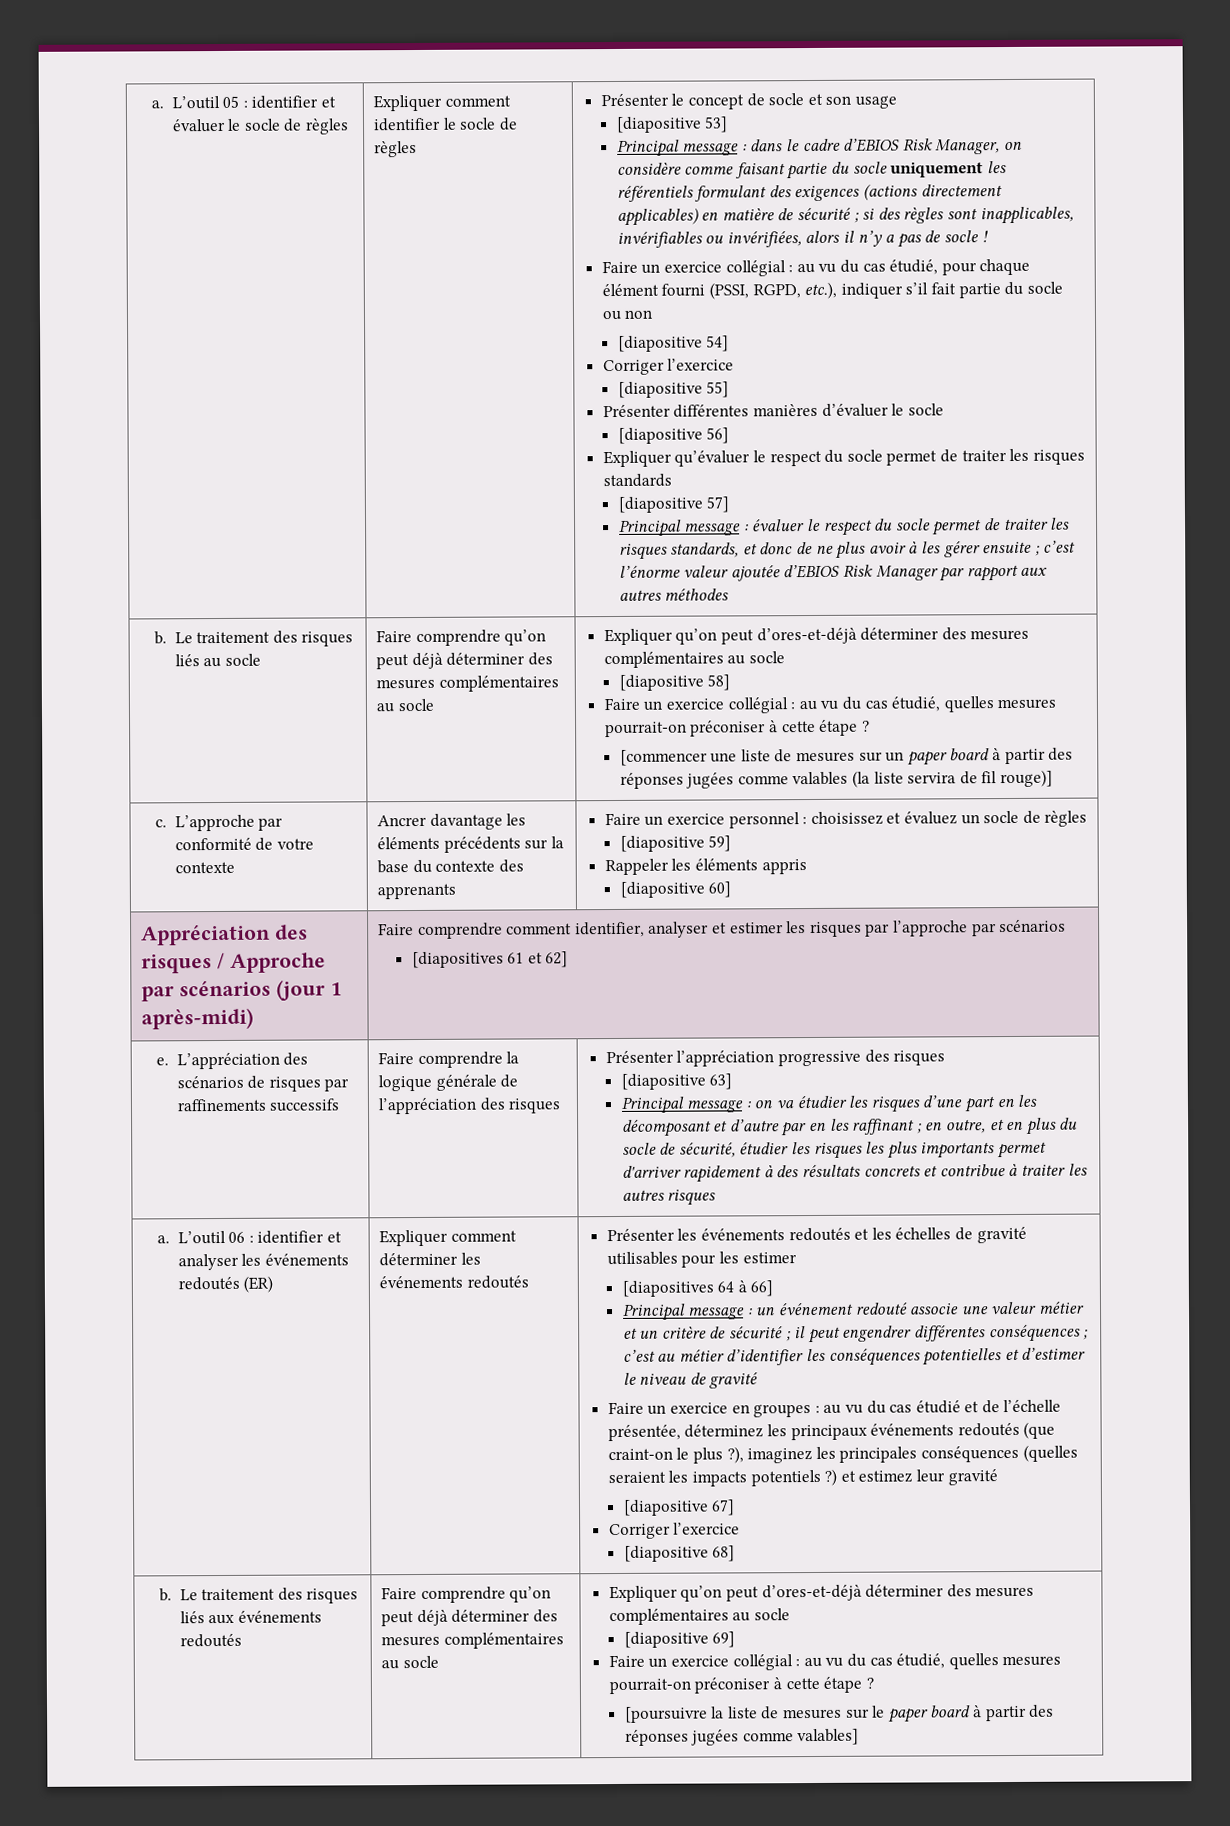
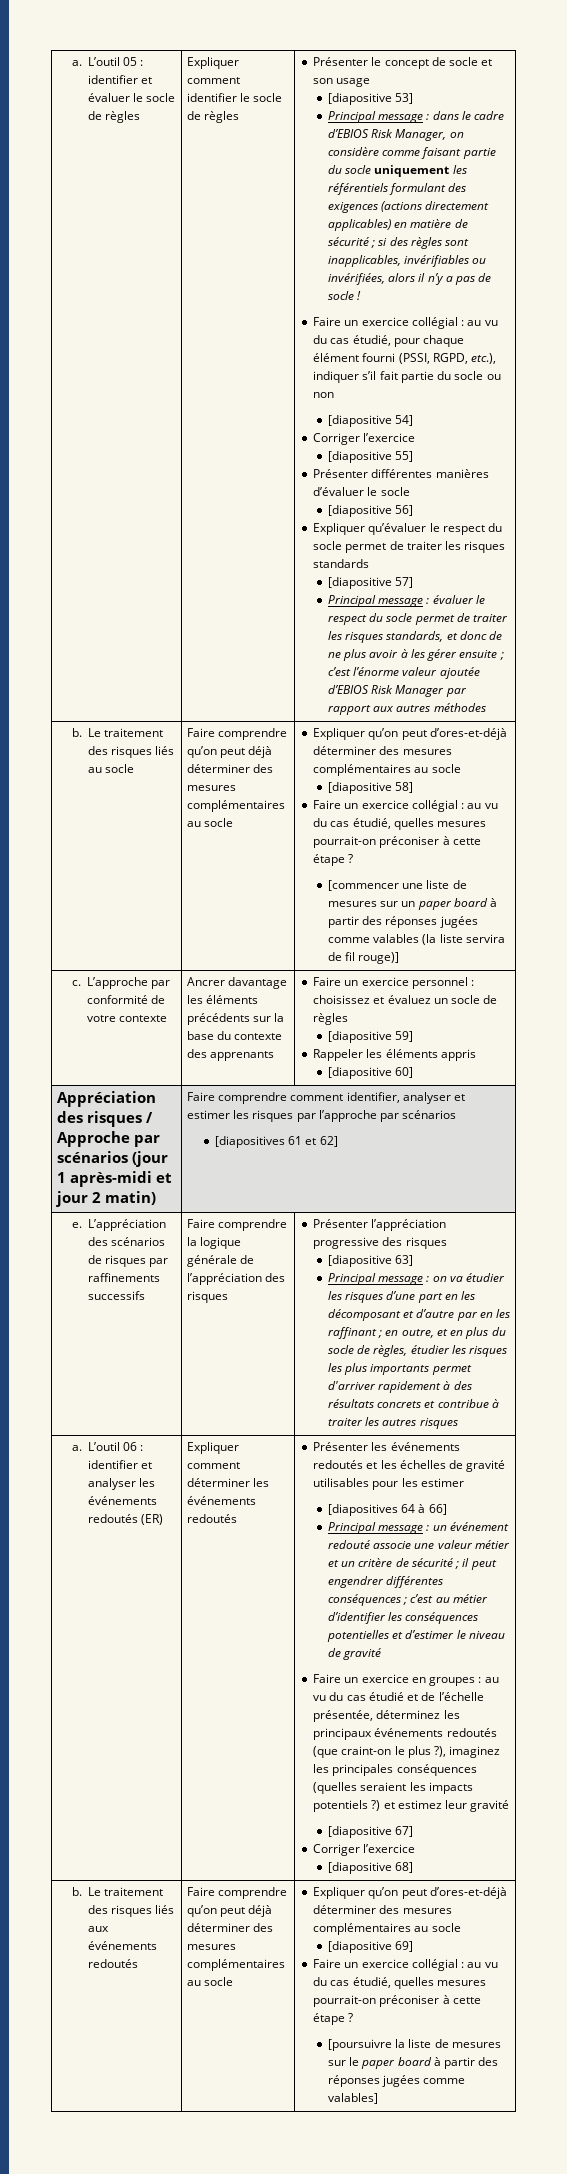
- Appréciation des risques / Approche par scénarios (jour 1 après-midi) | Faire comprendre comment identifier, analyser et estimer les risques par l’approche par scénarios
+ Appréciation des risques / Approche par scénarios (jour 1 après-midi et jour 2 matin) | Faire comprendre comment identifier, analyser et estimer les risques par l’approche par scénarios
- Principal message : on va étudier les risques d’une part en les décomposant et d’autre par en les raffinant ; en outre, et en plus du socle de sécurité, étudier les risques les plus importants permet d'arriver rapidement à des résultats concrets et contribue à traiter les autres risques
+ Principal message : on va étudier les risques d’une part en les décomposant et d’autre par en les raffinant ; en outre, et en plus du socle de règles, étudier les risques les plus importants permet d'arriver rapidement à des résultats concrets et contribue à traiter les autres risques

